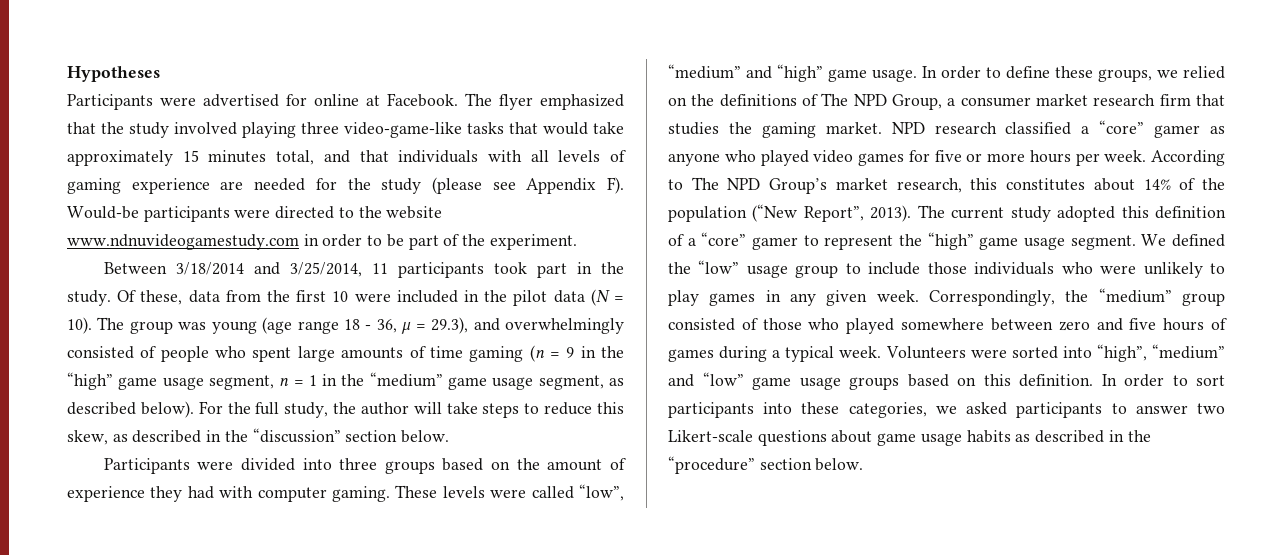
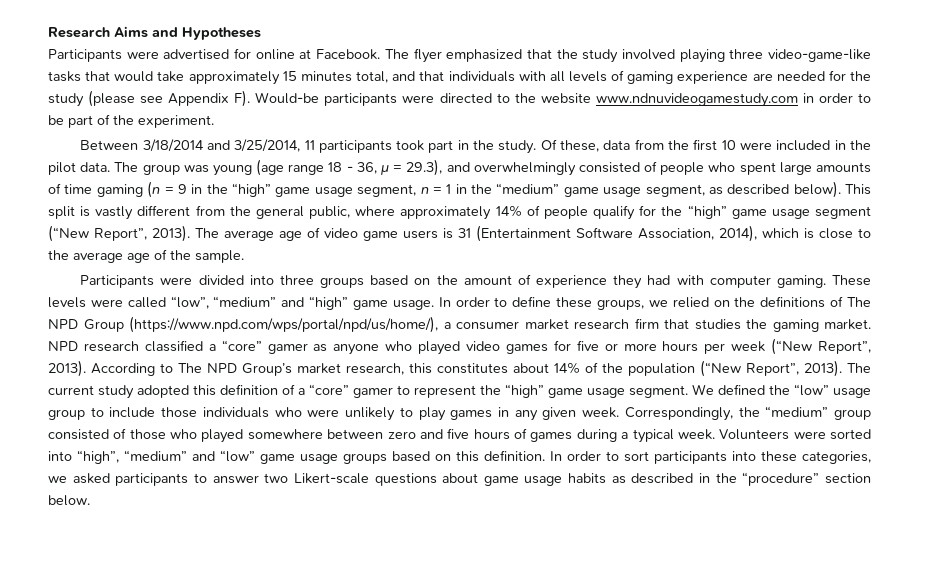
- Hypotheses
+ Research Aims and Hypotheses
- Of these, data from the first 10 were included in the pilot data (N = 10).
+ Of these, data from the first 10 were included in the pilot data.
- For the full study, the author will take steps to reduce this skew, as described in the “discussion” section below.
+ This split is vastly different from the general public, where approximately 14% of people qualify for the “high” game usage segment (“New Report”, 2013). The average age of video game users is 31 (Entertainment Software Association, 2014), which is close to the average age of the sample.
- In order to define these groups, we relied on the definitions of The NPD Group, a consumer market research firm that studies the gaming market.
+ In order to define these groups, we relied on the definitions of The NPD Group (https://www.npd.com/wps/portal/npd/us/home/), a consumer market research firm that studies the gaming market.
- NPD research classified a “core” gamer as anyone who played video games for five or more hours per week.
+ NPD research classified a “core” gamer as anyone who played video games for five or more hours per week (“New Report”, 2013).

